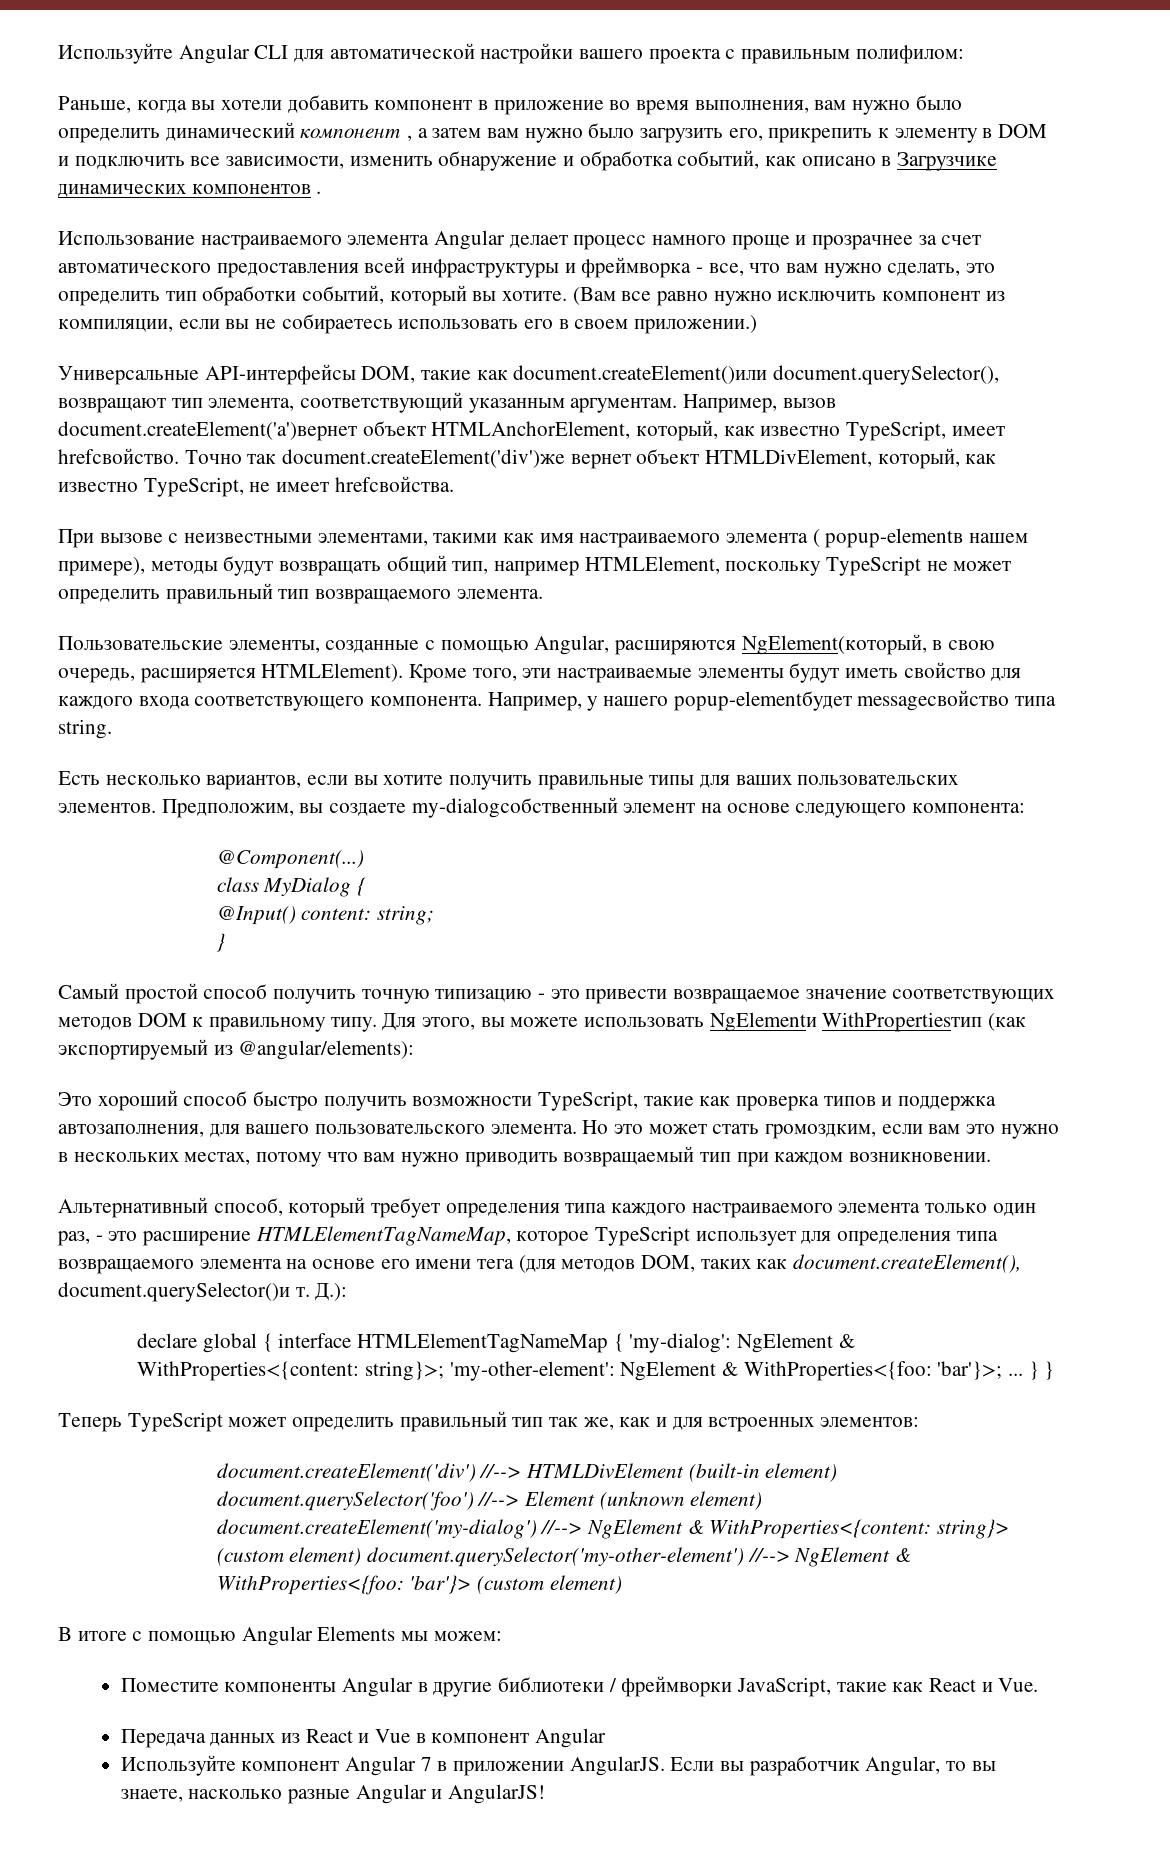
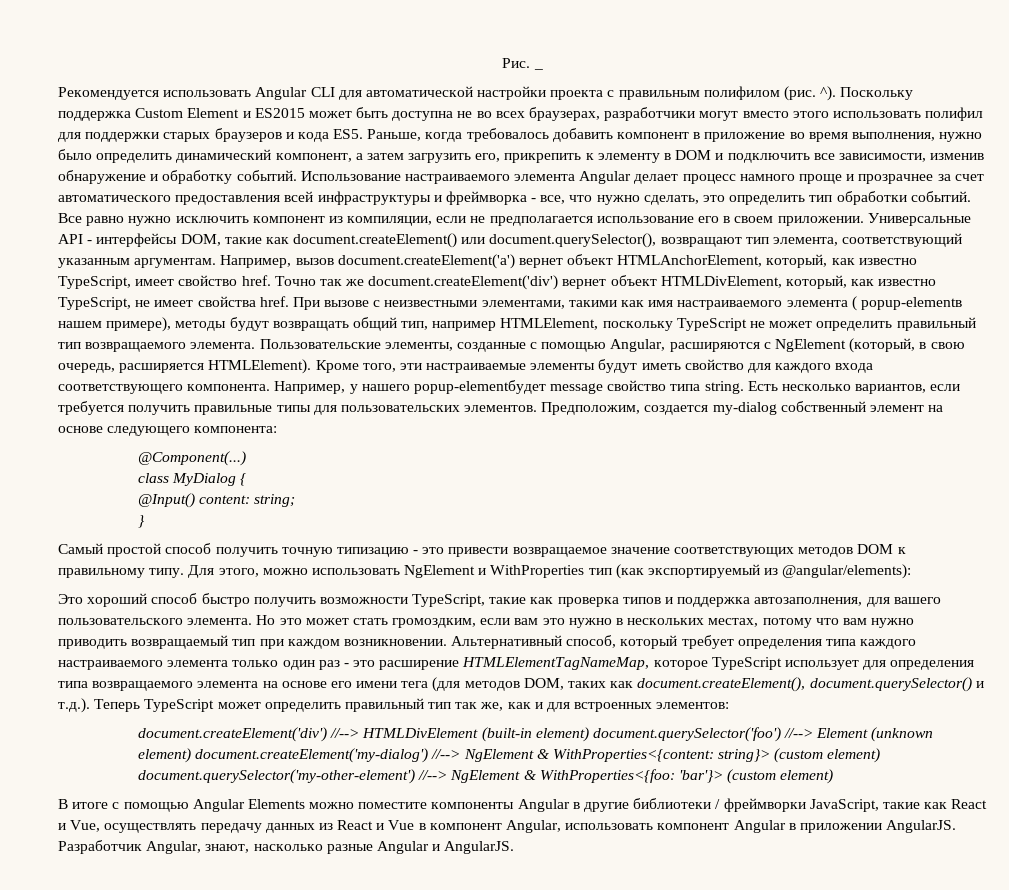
- Используйте Angular CLI для автоматической настройки вашего проекта с правильным полифилом:
- Раньше, когда вы хотели добавить компонент в приложение во время выполнения, вам нужно было определить динамический компонент , а затем вам нужно было загрузить его, прикрепить к элементу в DOM и подключить все зависимости, изменить обнаружение и обработка событий, как описано в Загрузчике динамических компонентов .
- Использование настраиваемого элемента Angular делает процесс намного проще и прозрачнее за счет автоматического предоставления всей инфраструктуры и фреймворка - все, что вам нужно сделать, это определить тип обработки событий, который вы хотите. (Вам все равно нужно исключить компонент из компиляции, если вы не собираетесь использовать его в своем приложении.)
- Универсальные API-интерфейсы DOM, такие как document.createElement()или document.querySelector(), возвращают тип элемента, соответствующий указанным аргументам.
+ Рис. _
+ Рекомендуется использовать Angular CLI для автоматической настройки проекта с правильным полифилом (рис. ^). Поскольку поддержка Custom Element и ES2015 может быть доступна не во всех браузерах, разработчики могут вместо этого использовать полифил для поддержки старых браузеров и кода ES5. Раньше, когда требовалось добавить компонент в приложение во время выполнения, нужно было определить динамический компонент, а затем загрузить его, прикрепить к элементу в DOM и подключить все зависимости, изменив обнаружение и обработку событий. Использование настраиваемого элемента Angular делает процесс намного проще и прозрачнее за счет автоматического предоставления всей инфраструктуры и фреймворка - все, что нужно сделать, это определить тип обработки событий. Все равно нужно исключить компонент из компиляции, если не предполагается использование его в своем приложении. Универсальные API - интерфейсы DOM, такие как document.createElement() или document.querySelector(), возвращают тип элемента, соответствующий указанным аргументам.
- Например, вызов document.createElement('a')вернет объект HTMLAnchorElement, который, как известно TypeScript, имеет hrefсвойство. Точно так document.createElement('div')же вернет объект HTMLDivElement, который, как известно TypeScript, не имеет hrefсвойства.
- При вызове с неизвестными элементами, такими как имя настраиваемого элемента ( popup-elementв нашем примере), методы будут возвращать общий тип, например HTMLElement, поскольку TypeScript не может определить правильный тип возвращаемого элемента.
- Пользовательские элементы, созданные с помощью Angular, расширяются NgElement(который, в свою очередь, расширяется HTMLElement).
+ Например, вызов document.createElement('a') вернет объект HTMLAnchorElement, который, как известно TypeScript, имеет свойство href. Точно так же document.createElement('div') вернет объект HTMLDivElement, который, как известно TypeScript, не имеет свойства href. При вызове с неизвестными элементами, такими как имя настраиваемого элемента ( popup-elementв нашем примере), методы будут возвращать общий тип, например HTMLElement, поскольку TypeScript не может определить правильный тип возвращаемого элемента. Пользовательские элементы, созданные с помощью Angular, расширяются с NgElement (который, в свою очередь, расширяется HTMLElement).
- Например, у нашего popup-elementбудет messageсвойство типа string.
- Есть несколько вариантов, если вы хотите получить правильные типы для ваших пользовательских элементов.
+ Например, у нашего popup-elementбудет message свойство типа string. Есть несколько вариантов, если требуется получить правильные типы для пользовательских элементов.
- Предположим, вы создаете my-dialogсобственный элемент на основе следующего компонента:
+ Предположим, создается my-dialog собственный элемент на основе следующего компонента:
- Для этого, вы можете использовать NgElementи WithPropertiesтип (как экспортируемый из @angular/elements):
+ Для этого, можно использовать NgElement и WithProperties тип (как экспортируемый из @angular/elements):
- Но это может стать громоздким, если вам это нужно в нескольких местах, потому что вам нужно приводить возвращаемый тип при каждом возникновении.
- Альтернативный способ, который требует определения типа каждого настраиваемого элемента только один раз, - это расширение HTMLElementTagNameMap, которое TypeScript использует для определения типа возвращаемого элемента на основе его имени тега (для методов DOM, таких как document.createElement(), document.querySelector()и т. Д.):
- declare global { interface HTMLElementTagNameMap { 'my-dialog': NgElement & WithProperties<{content: string}>; 'my-other-element': NgElement & WithProperties<{foo: 'bar'}>; ... } }
- Теперь TypeScript может определить правильный тип так же, как и для встроенных элементов:
+ Но это может стать громоздким, если вам это нужно в нескольких местах, потому что вам нужно приводить возвращаемый тип при каждом возникновении. Альтернативный способ, который требует определения типа каждого настраиваемого элемента только один раз - это расширение HTMLElementTagNameMap, которое TypeScript использует для определения типа возвращаемого элемента на основе его имени тега (для методов DOM, таких как document.createElement(), document.querySelector() и т.д.). Теперь TypeScript может определить правильный тип так же, как и для встроенных элементов:
- В итоге с помощью Angular Elements мы можем:
- Поместите компоненты Angular в другие библиотеки / фреймворки JavaScript, такие как React и Vue.
- Передача данных из React и Vue в компонент Angular
- Используйте компонент Angular 7 в приложении AngularJS.
+ В итоге с помощью Angular Elements можно поместите компоненты Angular в другие библиотеки / фреймворки JavaScript, такие как React и Vue, осуществлять передачу данных из React и Vue в компонент Angular, использовать компонент Angular в приложении AngularJS.
- Если вы разработчик Angular, то вы знаете, насколько разные Angular и AngularJS!
+ Разработчик Angular, знают, насколько разные Angular и AngularJS.

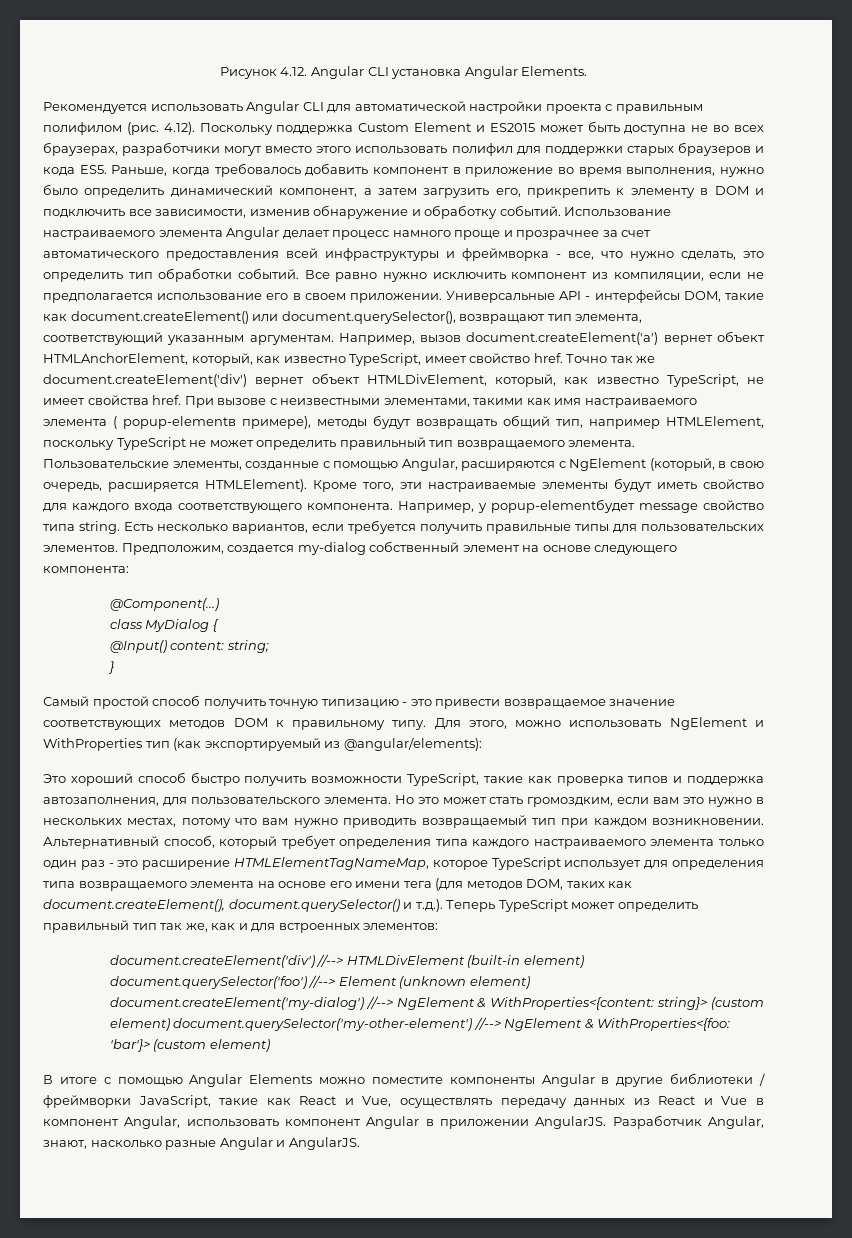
- Рис. _
+ Рисунок 4.12. Angular CLI установка Angular Elements.
- ^). Поскольку поддержка Custom Element и ES2015 может быть доступна не во всех браузерах, разработчики могут вместо этого использовать полифил для поддержки старых браузеров и кода ES5. Раньше, когда требовалось добавить компонент в приложение во время выполнения, нужно было определить динамический компонент, а затем загрузить его, прикрепить к элементу в DOM и подключить все зависимости, изменив обнаружение и обработку событий.
+ 4.12). Поскольку поддержка Custom Element и ES2015 может быть доступна не во всех браузерах, разработчики могут вместо этого использовать полифил для поддержки старых браузеров и кода ES5. Раньше, когда требовалось добавить компонент в приложение во время выполнения, нужно было определить динамический компонент, а затем загрузить его, прикрепить к элементу в DOM и подключить все зависимости, изменив обнаружение и обработку событий.
- При вызове с неизвестными элементами, такими как имя настраиваемого элемента ( popup-elementв нашем примере), методы будут возвращать общий тип, например HTMLElement, поскольку TypeScript не может определить правильный тип возвращаемого элемента.
+ При вызове с неизвестными элементами, такими как имя настраиваемого элемента ( popup-elementв примере), методы будут возвращать общий тип, например HTMLElement, поскольку TypeScript не может определить правильный тип возвращаемого элемента.
- Например, у нашего popup-elementбудет message свойство типа string.
+ Например, у popup-elementбудет message свойство типа string.
- Это хороший способ быстро получить возможности TypeScript, такие как проверка типов и поддержка автозаполнения, для вашего пользовательского элемента.
+ Это хороший способ быстро получить возможности TypeScript, такие как проверка типов и поддержка автозаполнения, для пользовательского элемента.

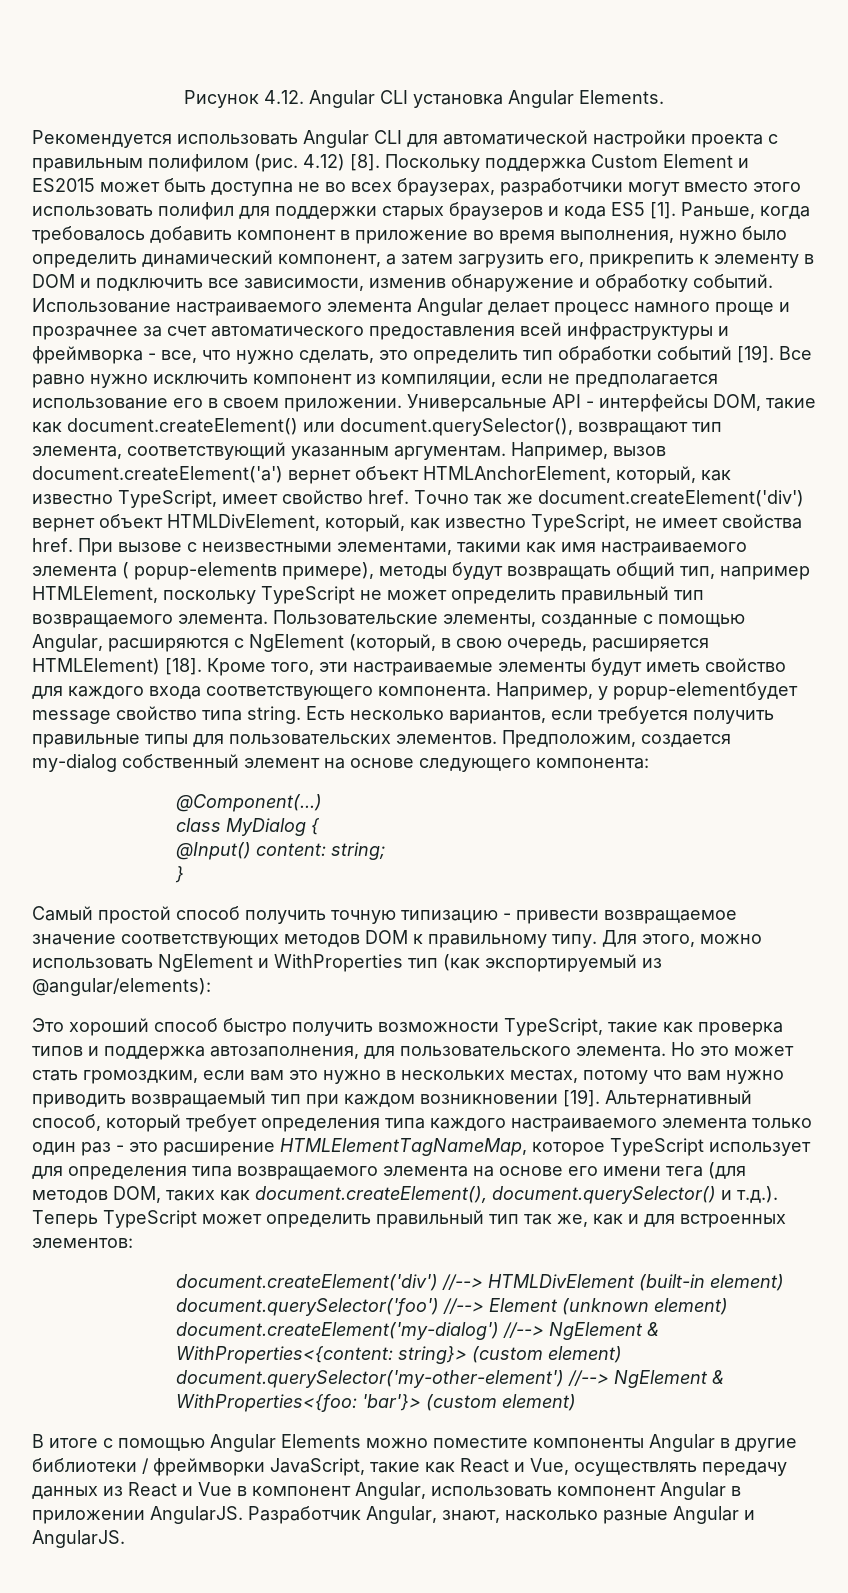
- 4.12). Поскольку поддержка Custom Element и ES2015 может быть доступна не во всех браузерах, разработчики могут вместо этого использовать полифил для поддержки старых браузеров и кода ES5. Раньше, когда требовалось добавить компонент в приложение во время выполнения, нужно было определить динамический компонент, а затем загрузить его, прикрепить к элементу в DOM и подключить все зависимости, изменив обнаружение и обработку событий.
+ 4.12) [8]. Поскольку поддержка Custom Element и ES2015 может быть доступна не во всех браузерах, разработчики могут вместо этого использовать полифил для поддержки старых браузеров и кода ES5 [1]. Раньше, когда требовалось добавить компонент в приложение во время выполнения, нужно было определить динамический компонент, а затем загрузить его, прикрепить к элементу в DOM и подключить все зависимости, изменив обнаружение и обработку событий.
- Использование настраиваемого элемента Angular делает процесс намного проще и прозрачнее за счет автоматического предоставления всей инфраструктуры и фреймворка - все, что нужно сделать, это определить тип обработки событий.
+ Использование настраиваемого элемента Angular делает процесс намного проще и прозрачнее за счет автоматического предоставления всей инфраструктуры и фреймворка - все, что нужно сделать, это определить тип обработки событий [19].
- Пользовательские элементы, созданные с помощью Angular, расширяются с NgElement (который, в свою очередь, расширяется HTMLElement).
+ Пользовательские элементы, созданные с помощью Angular, расширяются с NgElement (который, в свою очередь, расширяется HTMLElement) [18].
- Самый простой способ получить точную типизацию - это привести возвращаемое значение соответствующих методов DOM к правильному типу.
+ Самый простой способ получить точную типизацию - привести возвращаемое значение соответствующих методов DOM к правильному типу.
- Но это может стать громоздким, если вам это нужно в нескольких местах, потому что вам нужно приводить возвращаемый тип при каждом возникновении.
+ Но это может стать громоздким, если вам это нужно в нескольких местах, потому что вам нужно приводить возвращаемый тип при каждом возникновении [19].

